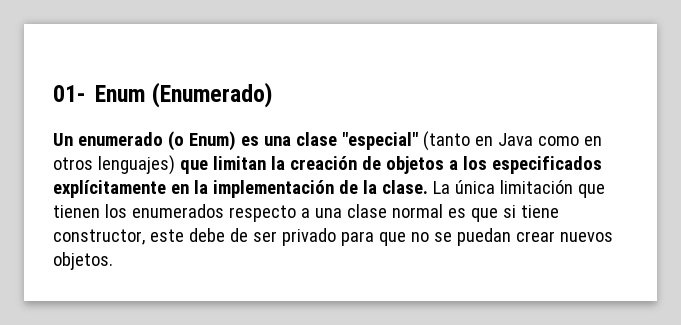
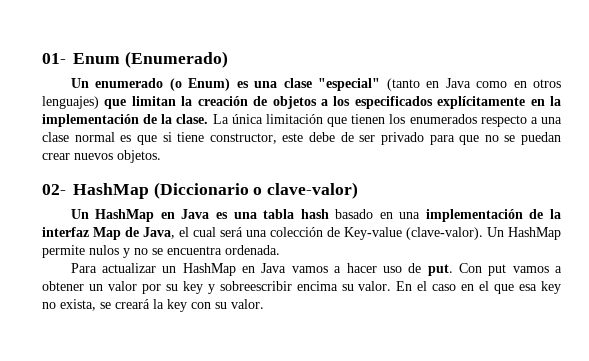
+ 02- HashMap (Diccionario o clave-valor)
+ Un HashMap en Java es una tabla hash basado en una implementación de la interfaz Map de Java, el cual será una colección de Key-value (clave-valor). Un HashMap permite nulos y no se encuentra ordenada.
+ Para actualizar un HashMap en Java vamos a hacer uso de put. Con put vamos a obtener un valor por su key y sobreescribir encima su valor. En el caso en el que esa key no exista, se creará la key con su valor.

